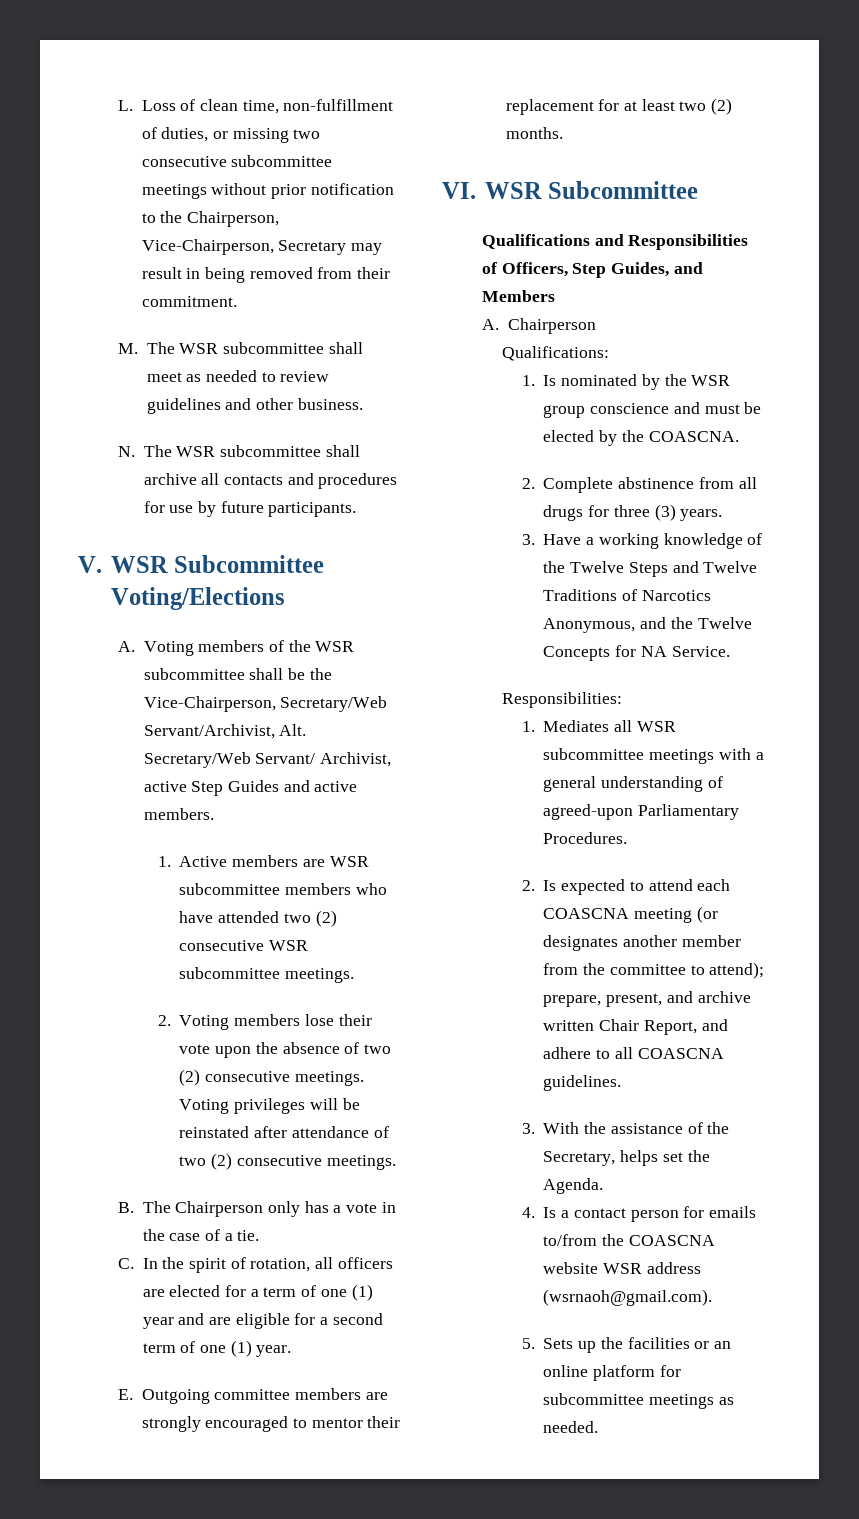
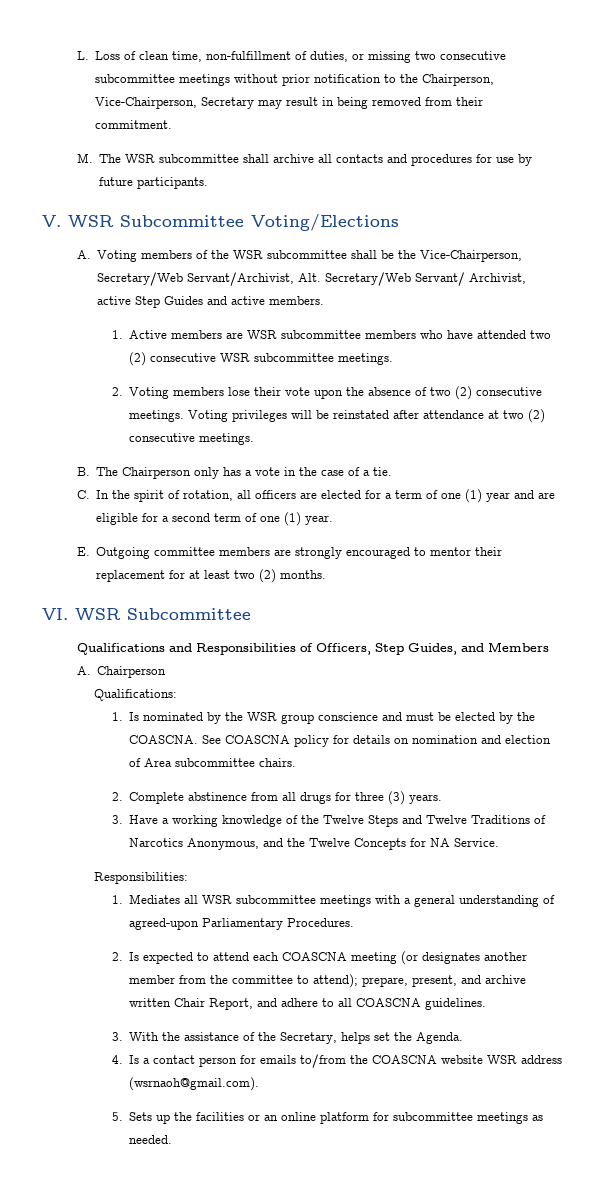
- M. The WSR subcommittee shall meet as needed to review guidelines and other business.
- N. The WSR subcommittee shall archive all contacts and procedures for use by future participants.
+ M. The WSR subcommittee shall archive all contacts and procedures for use by future participants.
- Voting privileges will be reinstated after attendance of two (2) consecutive meetings.
+ Voting privileges will be reinstated after attendance at two (2) consecutive meetings.
+ See COASCNA policy for details on nomination and election of Area subcommittee chairs.

